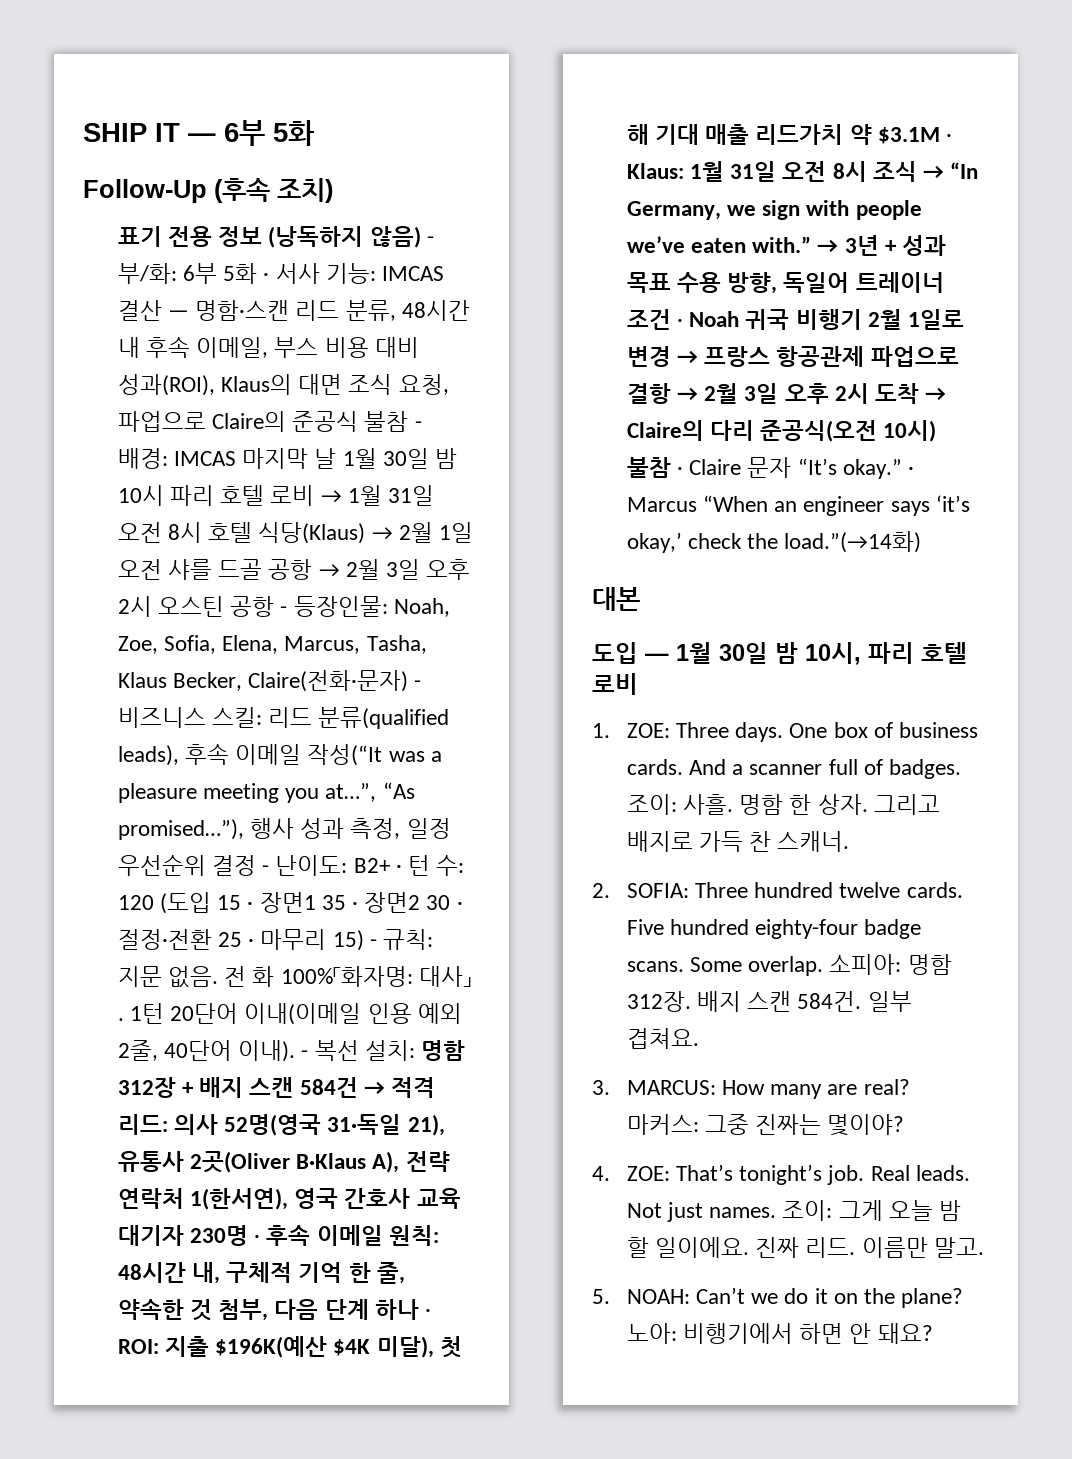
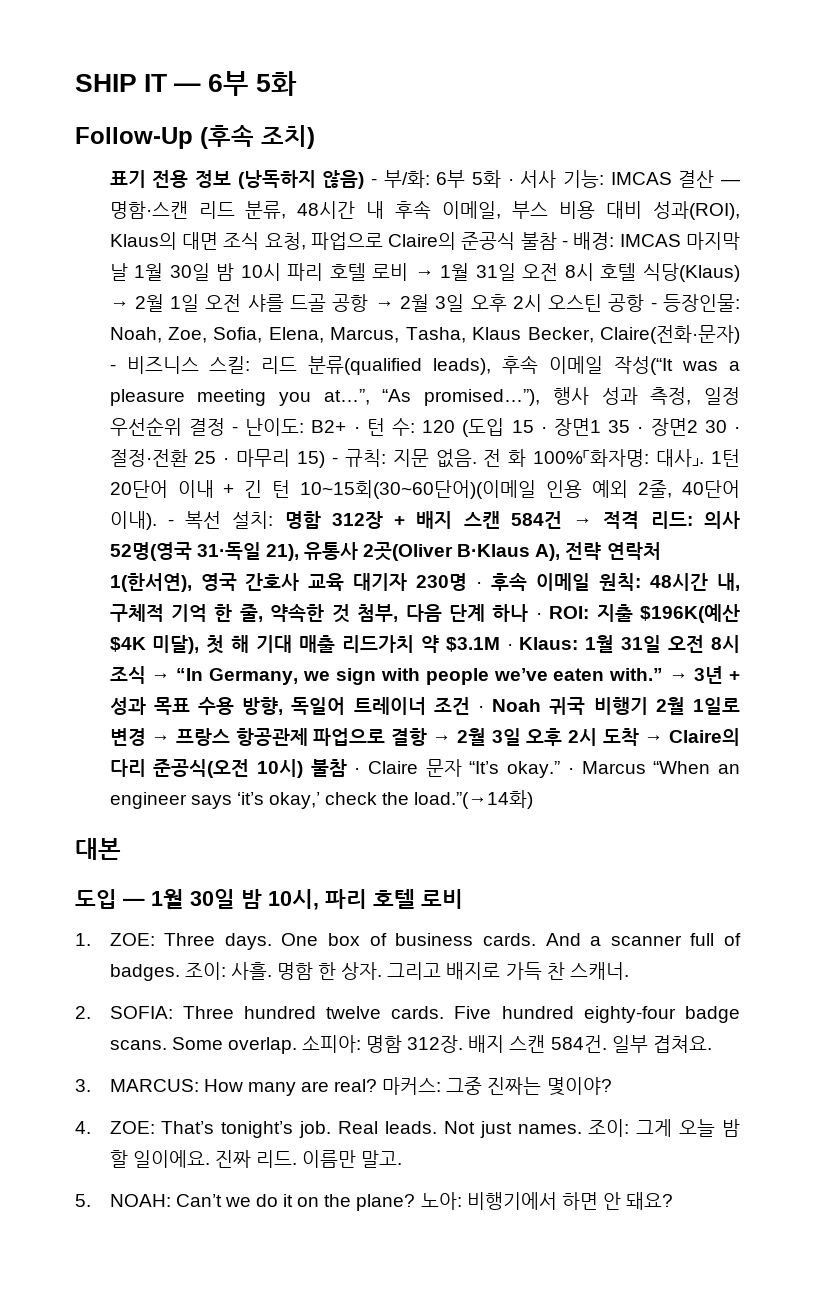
- 1턴 20단어 이내(이메일 인용 예외 2줄, 40단어 이내).
+ 1턴 20단어 이내 + 긴 턴 10~15회(30~60단어)(이메일 인용 예외 2줄, 40단어 이내).

